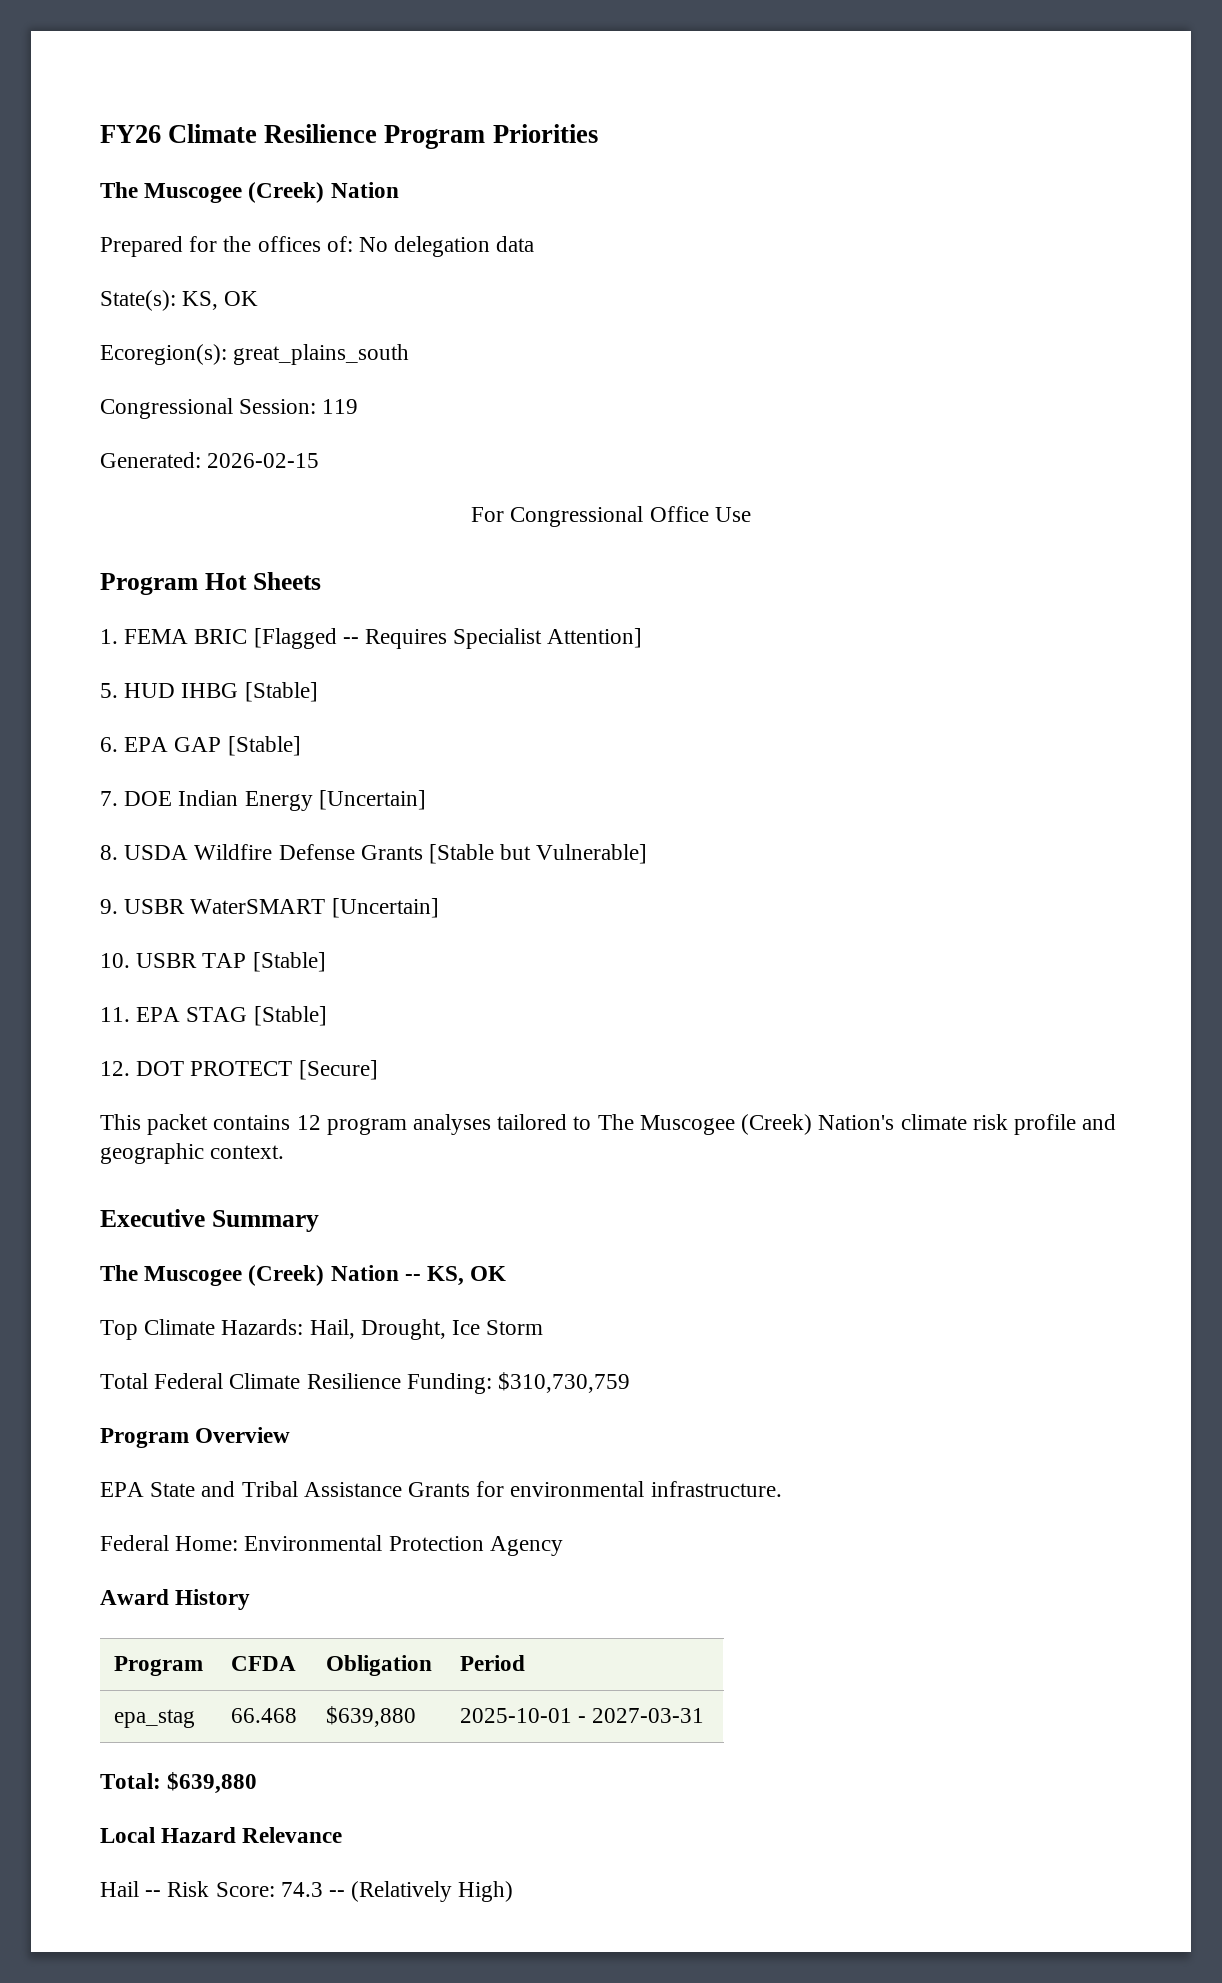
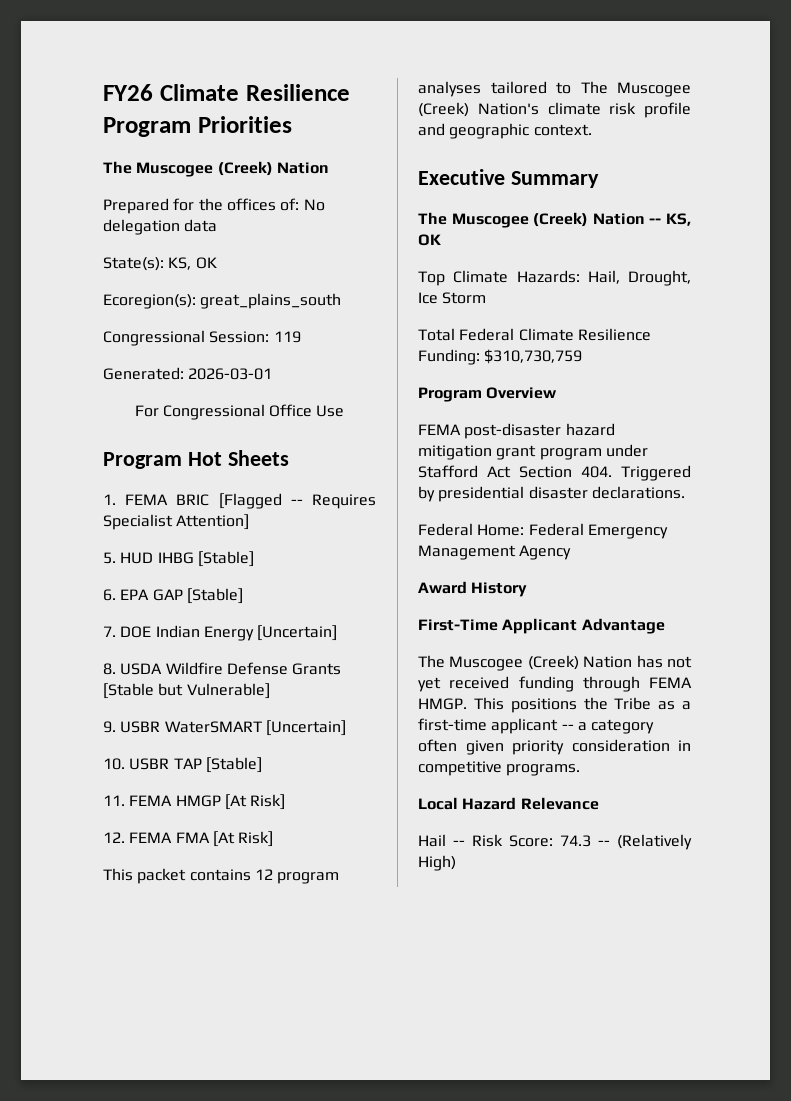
- Generated: 2026-02-15
+ Generated: 2026-03-01
- 11. EPA STAG [Stable]
- 12. DOT PROTECT [Secure]
+ 11. FEMA HMGP [At Risk]
+ 12. FEMA FMA [At Risk]
- EPA State and Tribal Assistance Grants for environmental infrastructure.
+ FEMA post-disaster hazard mitigation grant program under Stafford Act Section 404. Triggered by presidential disaster declarations.
- Federal Home: Environmental Protection Agency
+ Federal Home: Federal Emergency Management Agency
- Program | CFDA | Obligation | Period
- epa_stag | 66.468 | $639,880 | 2025-10-01 - 2027-03-31
- Total: $639,880
+ First-Time Applicant Advantage
+ The Muscogee (Creek) Nation has not yet received funding through FEMA HMGP. This positions the Tribe as a first-time applicant -- a category often given priority consideration in competitive programs.

